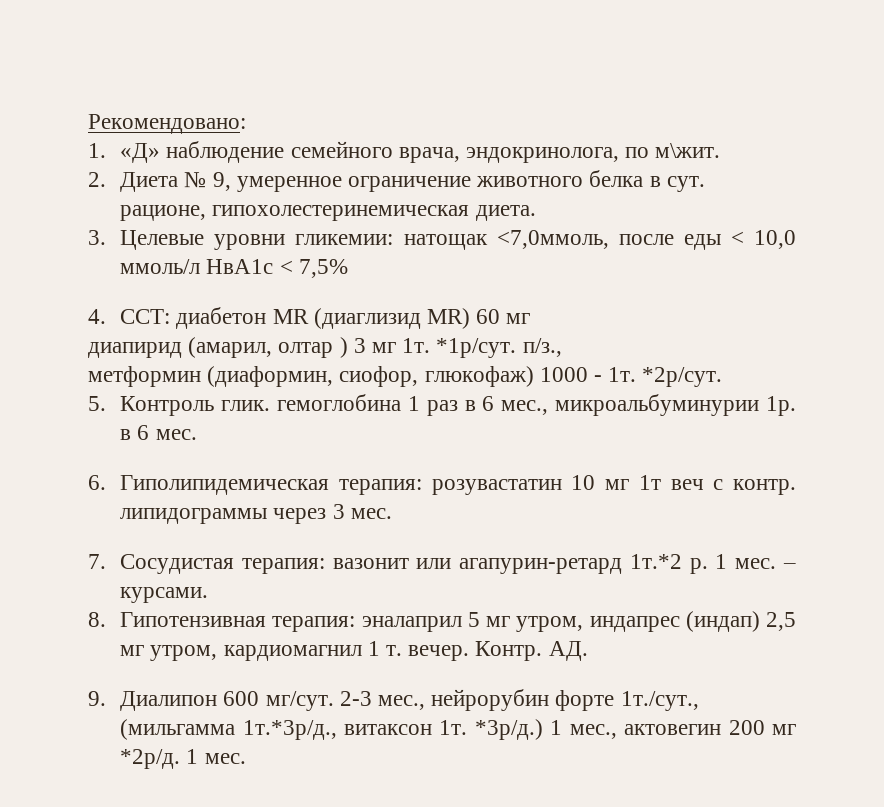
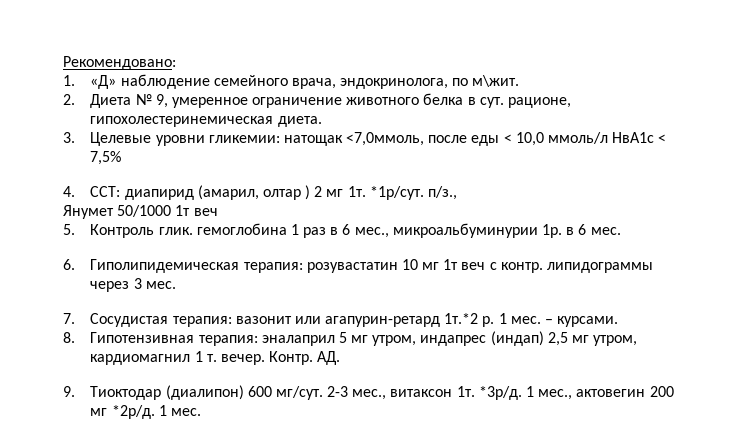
- 4. ССТ: диабетон МR (диаглизид МR) 60 мг
- диапирид (амарил, олтар ) 3 мг 1т.
+ 4. ССТ: диапирид (амарил, олтар ) 2 мг 1т.
- метформин (диаформин, сиофор, глюкофаж) 1000 - 1т. *2р/сут.
+ Янумет 50/1000 1т веч
- 9. Диалипон 600 мг/сут.
+ 9. Тиоктодар (диалипон) 600 мг/сут.
- 2-3 мес., нейрорубин форте 1т./сут., (мильгамма 1т.*3р/д., витаксон 1т.
+ 2-3 мес., витаксон 1т.
- *3р/д.)
+ *3р/д.

